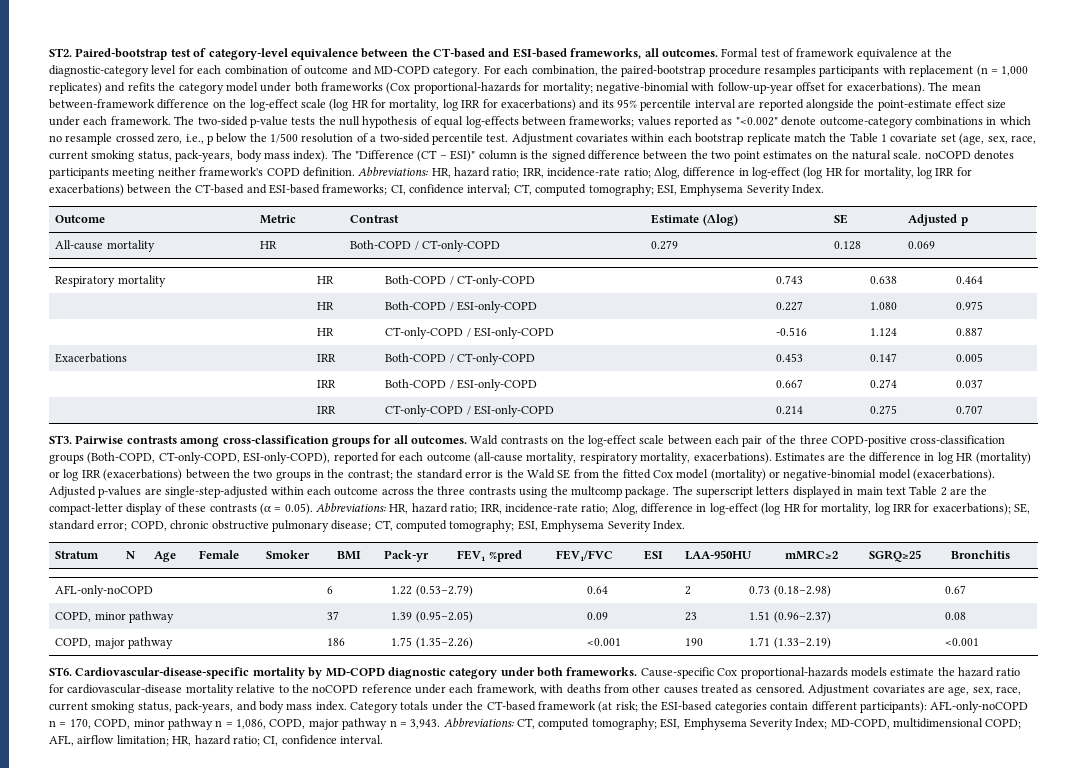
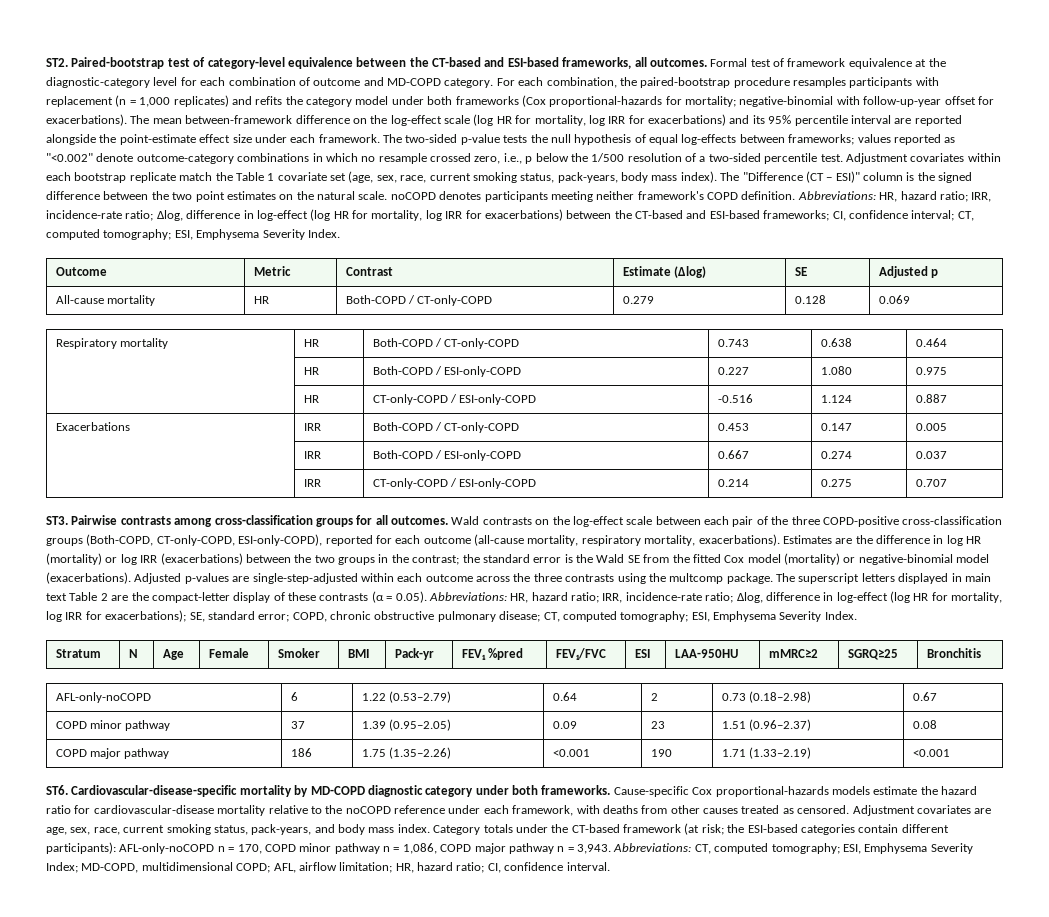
- COPD, minor pathway | 37 | 1.39 (0.95–2.05) | 0.09 | 23 | 1.51 (0.96–2.37) | 0.08
+ COPD minor pathway | 37 | 1.39 (0.95–2.05) | 0.09 | 23 | 1.51 (0.96–2.37) | 0.08
- COPD, major pathway | 186 | 1.75 (1.35–2.26) | <0.001 | 190 | 1.71 (1.33–2.19) | <0.001
+ COPD major pathway | 186 | 1.75 (1.35–2.26) | <0.001 | 190 | 1.71 (1.33–2.19) | <0.001
- Category totals under the CT-based framework (at risk; the ESI-based categories contain different participants): AFL-only-noCOPD n = 170, COPD, minor pathway n = 1,086, COPD, major pathway n = 3,943.
+ Category totals under the CT-based framework (at risk; the ESI-based categories contain different participants): AFL-only-noCOPD n = 170, COPD minor pathway n = 1,086, COPD major pathway n = 3,943.

